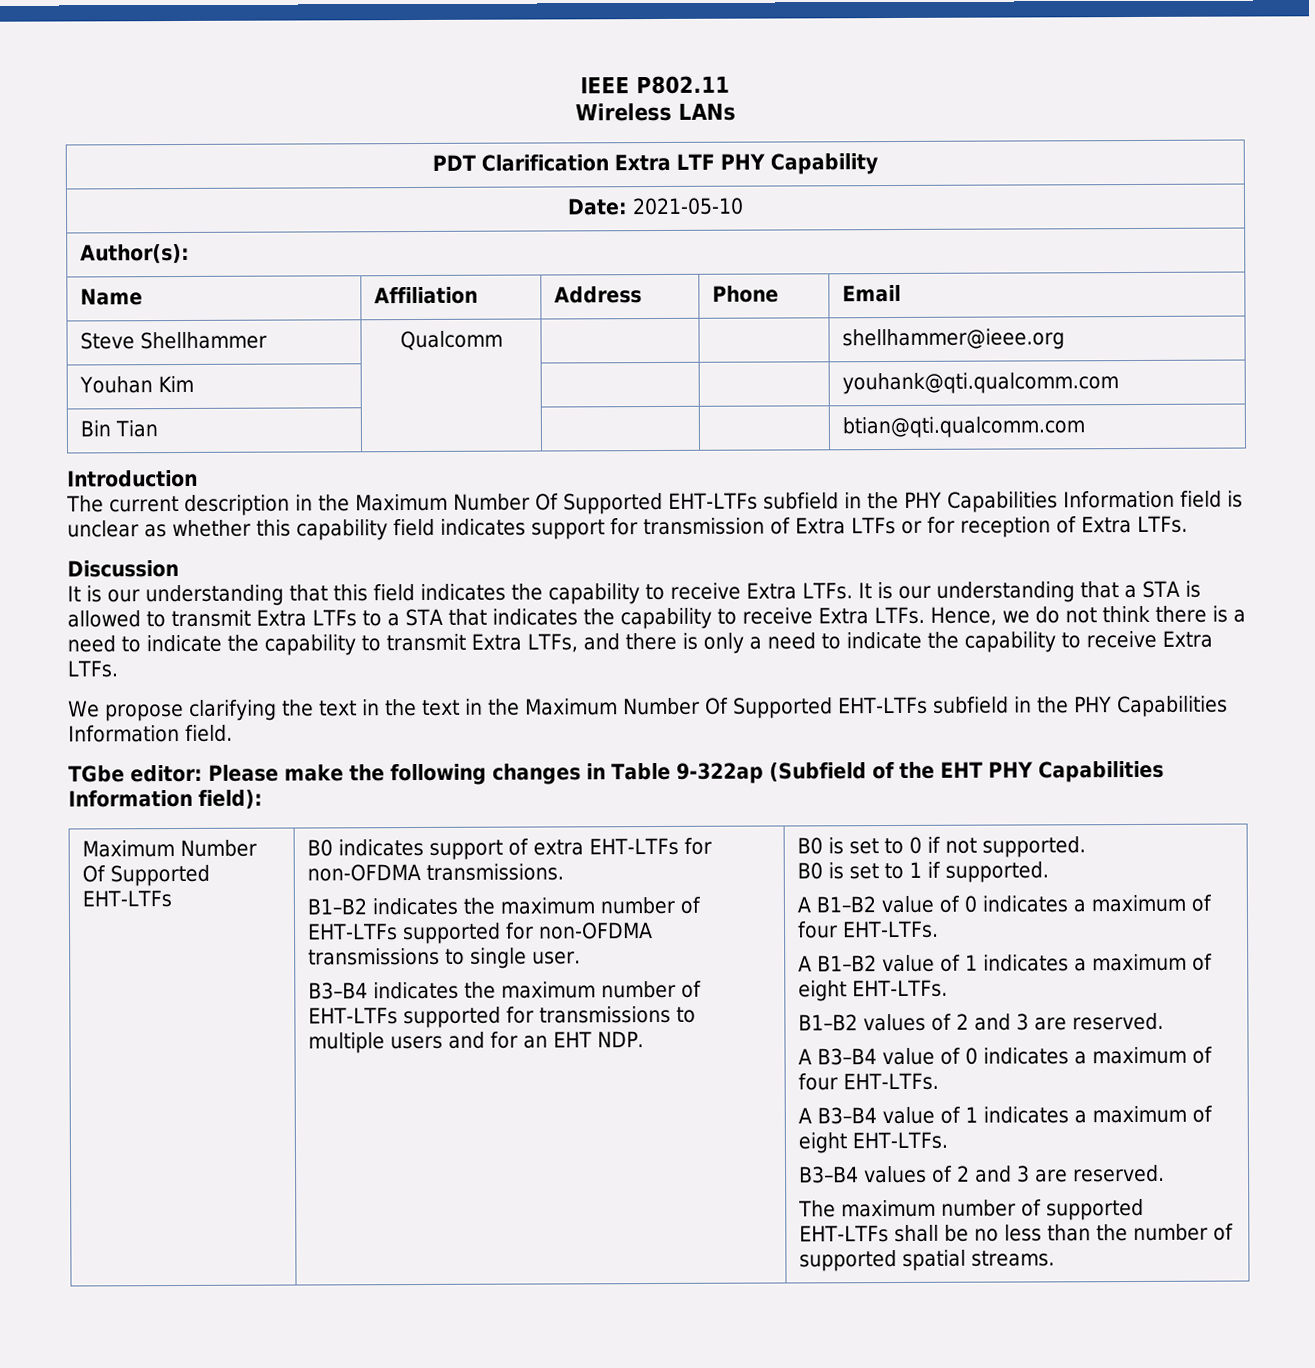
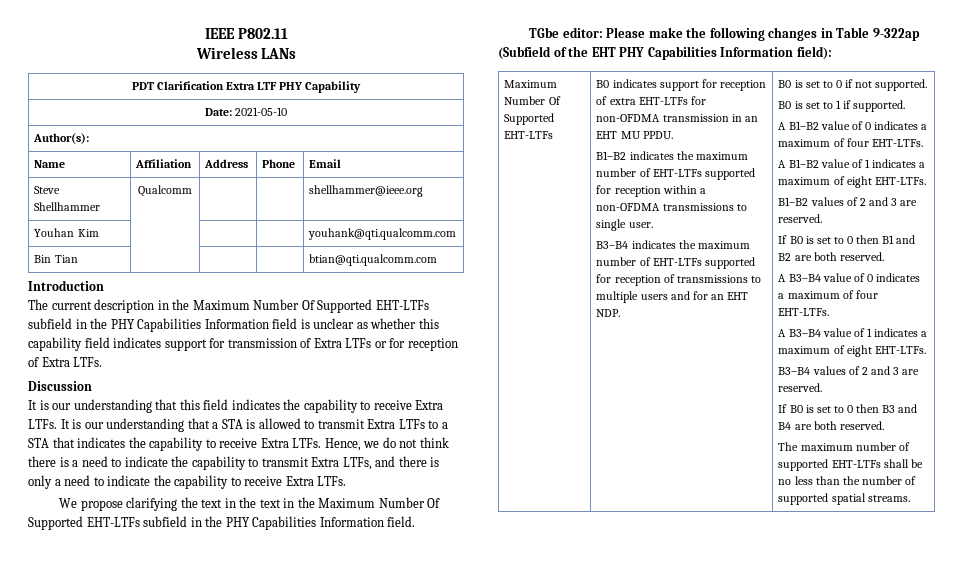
- B0 indicates support of extra EHT-LTFs for non-OFDMA transmissions.
+ B0 indicates support for reception of extra EHT-LTFs for non-OFDMA transmission in an EHT MU PPDU.
- B1–B2 indicates the maximum number of EHT-LTFs supported for non-OFDMA transmissions to single user.
+ B1–B2 indicates the maximum number of EHT-LTFs supported for reception within a non-OFDMA transmissions to single user.
- B3–B4 indicates the maximum number of EHT-LTFs supported for transmissions to multiple users and for an EHT NDP.
+ B3–B4 indicates the maximum number of EHT-LTFs supported for reception of transmissions to multiple users and for an EHT NDP.
+ If B0 is set to 0 then B1 and B2 are both reserved.
+ If B0 is set to 0 then B3 and B4 are both reserved.

